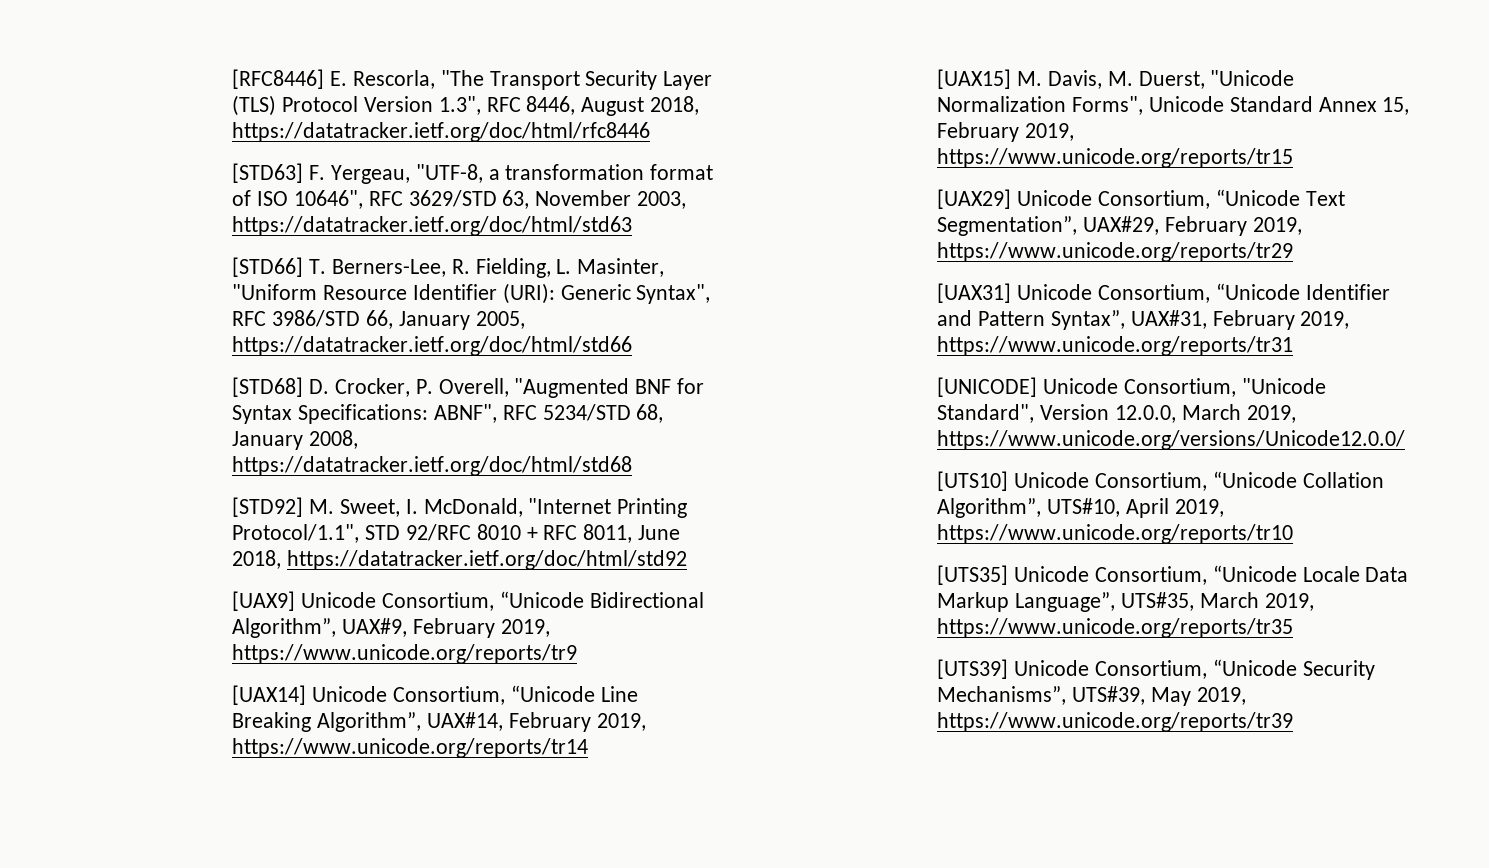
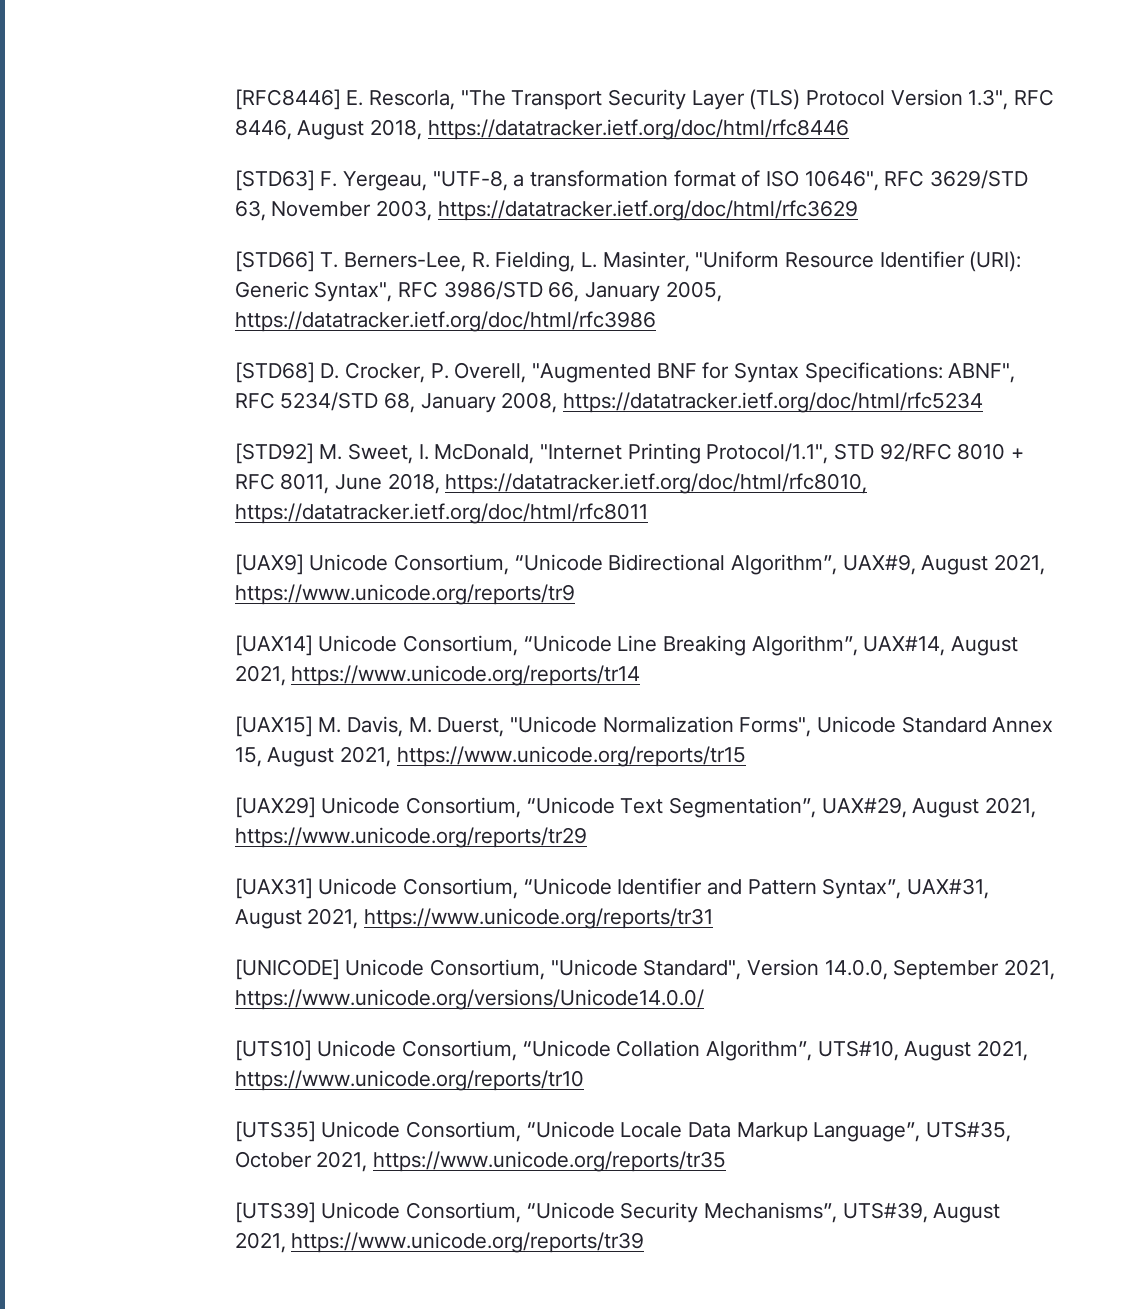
- [STD63] F. Yergeau, "UTF-8, a transformation format of ISO 10646", RFC 3629/STD 63, November 2003, https://datatracker.ietf.org/doc/html/std63
+ [STD63] F. Yergeau, "UTF-8, a transformation format of ISO 10646", RFC 3629/STD 63, November 2003, https://datatracker.ietf.org/doc/html/rfc3629
- [STD66] T. Berners-Lee, R. Fielding, L. Masinter, "Uniform Resource Identifier (URI): Generic Syntax", RFC 3986/STD 66, January 2005, https://datatracker.ietf.org/doc/html/std66
+ [STD66] T. Berners-Lee, R. Fielding, L. Masinter, "Uniform Resource Identifier (URI): Generic Syntax", RFC 3986/STD 66, January 2005, https://datatracker.ietf.org/doc/html/rfc3986
- [STD68] D. Crocker, P. Overell, "Augmented BNF for Syntax Specifications: ABNF", RFC 5234/STD 68, January 2008, https://datatracker.ietf.org/doc/html/std68
+ [STD68] D. Crocker, P. Overell, "Augmented BNF for Syntax Specifications: ABNF", RFC 5234/STD 68, January 2008, https://datatracker.ietf.org/doc/html/rfc5234
- [STD92] M. Sweet, I. McDonald, "Internet Printing Protocol/1.1", STD 92/RFC 8010 + RFC 8011, June 2018, https://datatracker.ietf.org/doc/html/std92
+ [STD92] M. Sweet, I. McDonald, "Internet Printing Protocol/1.1", STD 92/RFC 8010 + RFC 8011, June 2018, https://datatracker.ietf.org/doc/html/rfc8010, https://datatracker.ietf.org/doc/html/rfc8011
- [UAX9] Unicode Consortium, “Unicode Bidirectional Algorithm”, UAX#9, February 2019, https://www.unicode.org/reports/tr9
+ [UAX9] Unicode Consortium, “Unicode Bidirectional Algorithm”, UAX#9, August 2021, https://www.unicode.org/reports/tr9
- [UAX14] Unicode Consortium, “Unicode Line Breaking Algorithm”, UAX#14, February 2019, https://www.unicode.org/reports/tr14
+ [UAX14] Unicode Consortium, “Unicode Line Breaking Algorithm”, UAX#14, August 2021, https://www.unicode.org/reports/tr14
- [UAX15] M. Davis, M. Duerst, "Unicode Normalization Forms", Unicode Standard Annex 15, February 2019, https://www.unicode.org/reports/tr15
+ [UAX15] M. Davis, M. Duerst, "Unicode Normalization Forms", Unicode Standard Annex 15, August 2021, https://www.unicode.org/reports/tr15
- [UAX29] Unicode Consortium, “Unicode Text Segmentation”, UAX#29, February 2019, https://www.unicode.org/reports/tr29
+ [UAX29] Unicode Consortium, “Unicode Text Segmentation”, UAX#29, August 2021, https://www.unicode.org/reports/tr29
- [UAX31] Unicode Consortium, “Unicode Identifier and Pattern Syntax”, UAX#31, February 2019, https://www.unicode.org/reports/tr31
+ [UAX31] Unicode Consortium, “Unicode Identifier and Pattern Syntax”, UAX#31, August 2021, https://www.unicode.org/reports/tr31
- [UNICODE] Unicode Consortium, "Unicode Standard", Version 12.0.0, March 2019, https://www.unicode.org/versions/Unicode12.0.0/
+ [UNICODE] Unicode Consortium, "Unicode Standard", Version 14.0.0, September 2021, https://www.unicode.org/versions/Unicode14.0.0/
- [UTS10] Unicode Consortium, “Unicode Collation Algorithm”, UTS#10, April 2019, https://www.unicode.org/reports/tr10
+ [UTS10] Unicode Consortium, “Unicode Collation Algorithm”, UTS#10, August 2021, https://www.unicode.org/reports/tr10
- [UTS35] Unicode Consortium, “Unicode Locale Data Markup Language”, UTS#35, March 2019, https://www.unicode.org/reports/tr35
+ [UTS35] Unicode Consortium, “Unicode Locale Data Markup Language”, UTS#35, October 2021, https://www.unicode.org/reports/tr35
- [UTS39] Unicode Consortium, “Unicode Security Mechanisms”, UTS#39, May 2019, https://www.unicode.org/reports/tr39
+ [UTS39] Unicode Consortium, “Unicode Security Mechanisms”, UTS#39, August 2021, https://www.unicode.org/reports/tr39

